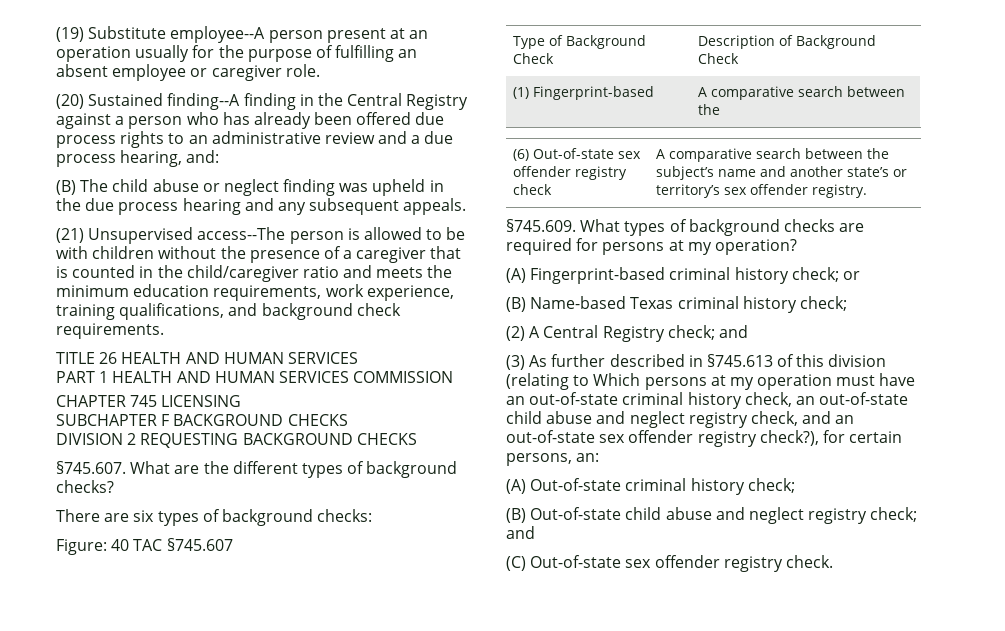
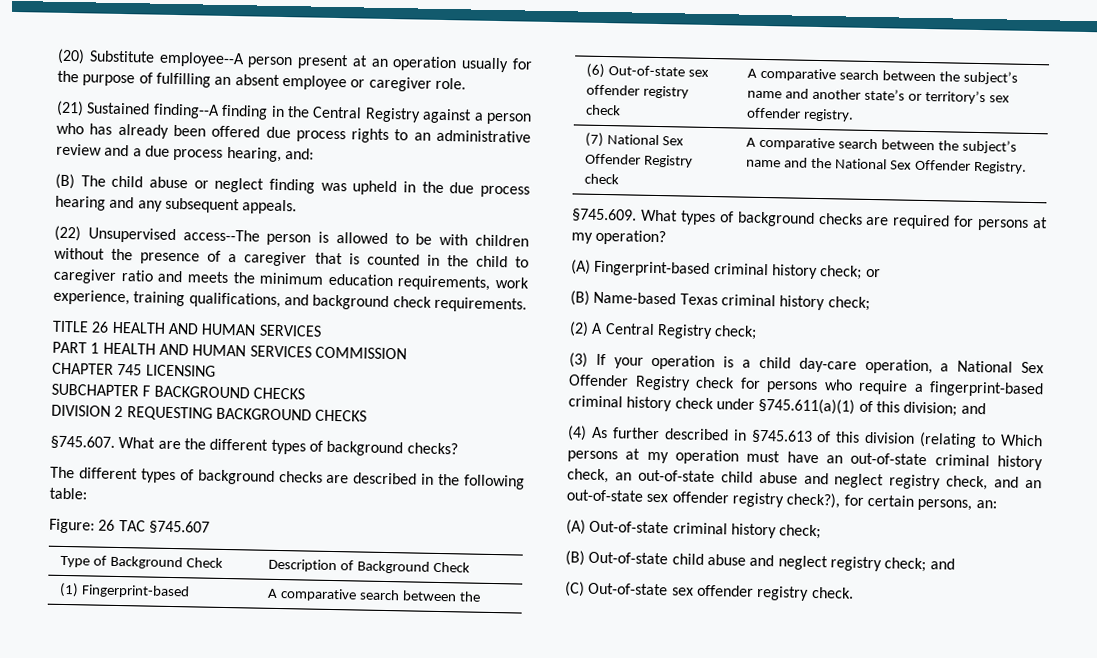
- (19) Substitute employee--A person present at an operation usually for the purpose of fulfilling an absent employee or caregiver role.
+ (20) Substitute employee--A person present at an operation usually for the purpose of fulfilling an absent employee or caregiver role.
- (20) Sustained finding--A finding in the Central Registry against a person who has already been offered due process rights to an administrative review and a due process hearing, and:
+ (21) Sustained finding--A finding in the Central Registry against a person who has already been offered due process rights to an administrative review and a due process hearing, and:
- (21) Unsupervised access--The person is allowed to be with children without the presence of a caregiver that is counted in the child/caregiver ratio and meets the minimum education requirements, work experience, training qualifications, and background check requirements.
+ (22) Unsupervised access--The person is allowed to be with children without the presence of a caregiver that is counted in the child to caregiver ratio and meets the minimum education requirements, work experience, training qualifications, and background check requirements.
- There are six types of background checks:
+ The different types of background checks are described in the following table:
- Figure: 40 TAC §745.607
+ Figure: 26 TAC §745.607
+ (7) National Sex Offender Registry check | A comparative search between the subject’s name and the National Sex Offender Registry.
- (2) A Central Registry check; and
- (3) As further described in §745.613 of this division (relating to Which persons at my operation must have an out-of-state criminal history check, an out-of-state child abuse and neglect registry check, and an out-of-state sex offender registry check?), for certain persons, an:
+ (2) A Central Registry check;
+ (3) If your operation is a child day-care operation, a National Sex Offender Registry check for persons who require a fingerprint-based criminal history check under §745.611(a)(1) of this division; and
+ (4) As further described in §745.613 of this division (relating to Which persons at my operation must have an out-of-state criminal history check, an out-of-state child abuse and neglect registry check, and an out-of-state sex offender registry check?), for certain persons, an:

